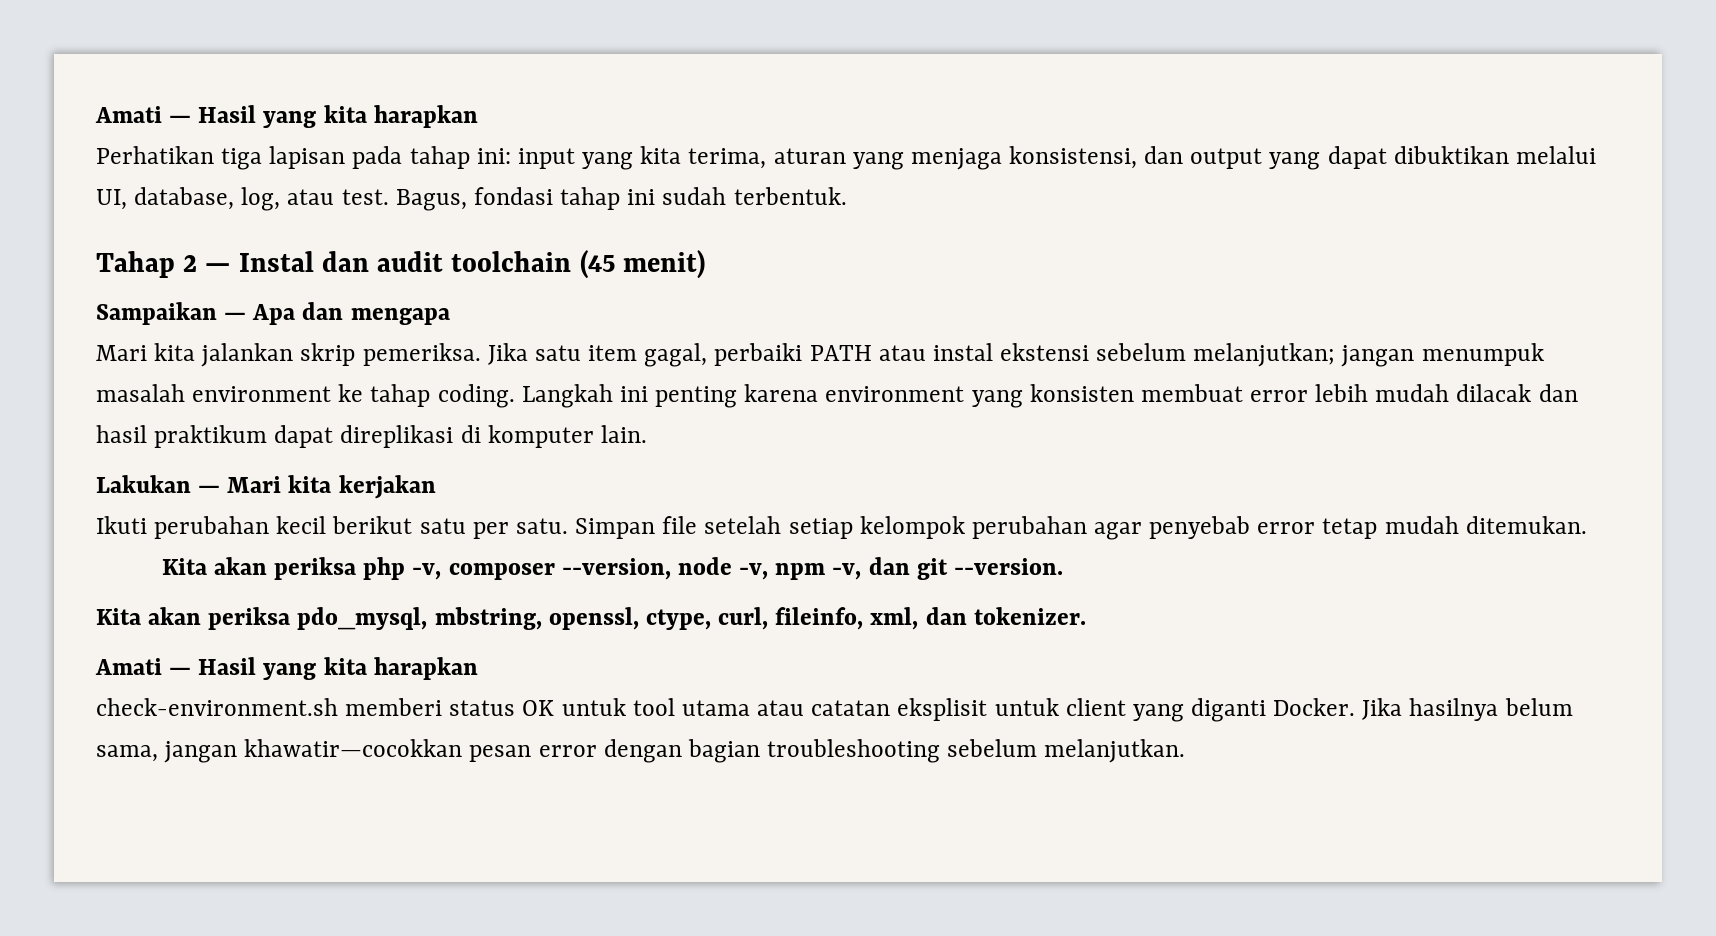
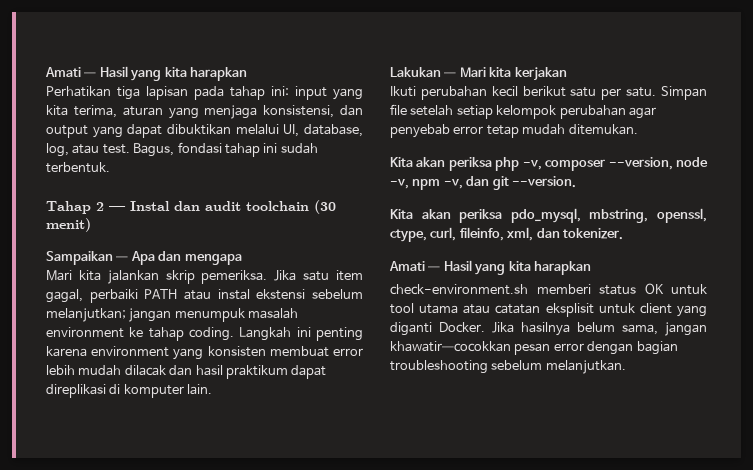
- Tahap 2 — Instal dan audit toolchain (45 menit)
+ Tahap 2 — Instal dan audit toolchain (30 menit)

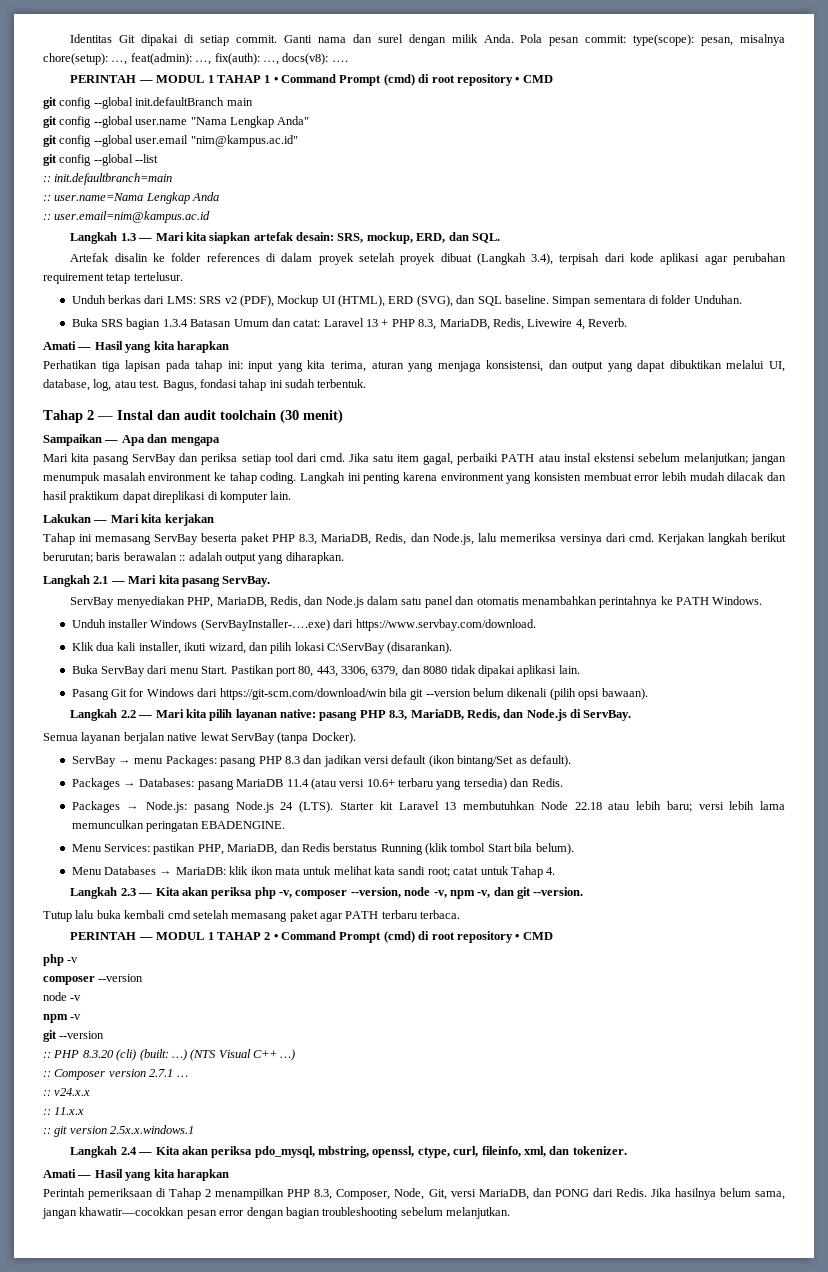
+ Identitas Git dipakai di setiap commit. Ganti nama dan surel dengan milik Anda. Pola pesan commit: type(scope): pesan, misalnya chore(setup): …, feat(admin): …, fix(auth): …, docs(v8): ….
+ PERINTAH — MODUL 1 TAHAP 1 • Command Prompt (cmd) di root repository • CMD
+ git config --global init.defaultBranch main
+ git config --global user.name "Nama Lengkap Anda"
+ git config --global user.email "nim@kampus.ac.id"
+ git config --global --list
+ :: init.defaultbranch=main
+ :: user.name=Nama Lengkap Anda
+ :: user.email=nim@kampus.ac.id
+ Langkah 1.3 — Mari kita siapkan artefak desain: SRS, mockup, ERD, dan SQL.
+ Artefak disalin ke folder references di dalam proyek setelah proyek dibuat (Langkah 3.4), terpisah dari kode aplikasi agar perubahan requirement tetap tertelusur.
+ Unduh berkas dari LMS: SRS v2 (PDF), Mockup UI (HTML), ERD (SVG), dan SQL baseline. Simpan sementara di folder Unduhan.
+ Buka SRS bagian 1.3.4 Batasan Umum dan catat: Laravel 13 + PHP 8.3, MariaDB, Redis, Livewire 4, Reverb.
- Mari kita jalankan skrip pemeriksa.
+ Mari kita pasang ServBay dan periksa setiap tool dari cmd.
- Ikuti perubahan kecil berikut satu per satu. Simpan file setelah setiap kelompok perubahan agar penyebab error tetap mudah ditemukan.
- Kita akan periksa php -v, composer --version, node -v, npm -v, dan git --version.
+ Tahap ini memasang ServBay beserta paket PHP 8.3, MariaDB, Redis, dan Node.js, lalu memeriksa versinya dari cmd. Kerjakan langkah berikut berurutan; baris berawalan :: adalah output yang diharapkan.
+ Langkah 2.1 — Mari kita pasang ServBay.
+ ServBay menyediakan PHP, MariaDB, Redis, dan Node.js dalam satu panel dan otomatis menambahkan perintahnya ke PATH Windows.
+ Unduh installer Windows (ServBayInstaller-….exe) dari https://www.servbay.com/download.
+ Klik dua kali installer, ikuti wizard, dan pilih lokasi C:\ServBay (disarankan).
+ Buka ServBay dari menu Start. Pastikan port 80, 443, 3306, 6379, dan 8080 tidak dipakai aplikasi lain.
+ Pasang Git for Windows dari https://git-scm.com/download/win bila git --version belum dikenali (pilih opsi bawaan).
+ Langkah 2.2 — Mari kita pilih layanan native: pasang PHP 8.3, MariaDB, Redis, dan Node.js di ServBay.
+ Semua layanan berjalan native lewat ServBay (tanpa Docker).
+ ServBay → menu Packages: pasang PHP 8.3 dan jadikan versi default (ikon bintang/Set as default).
+ Packages → Databases: pasang MariaDB 11.4 (atau versi 10.6+ terbaru yang tersedia) dan Redis.
+ Packages → Node.js: pasang Node.js 24 (LTS). Starter kit Laravel 13 membutuhkan Node 22.18 atau lebih baru; versi lebih lama memunculkan peringatan EBADENGINE.
+ Menu Services: pastikan PHP, MariaDB, dan Redis berstatus Running (klik tombol Start bila belum).
+ Menu Databases → MariaDB: klik ikon mata untuk melihat kata sandi root; catat untuk Tahap 4.
+ Langkah 2.3 — Kita akan periksa php -v, composer --version, node -v, npm -v, dan git --version.
- Kita akan periksa pdo_mysql, mbstring, openssl, ctype, curl, fileinfo, xml, dan tokenizer.
+ Tutup lalu buka kembali cmd setelah memasang paket agar PATH terbaru terbaca.
+ PERINTAH — MODUL 1 TAHAP 2 • Command Prompt (cmd) di root repository • CMD
+ php -v
+ composer --version
+ node -v
+ npm -v
+ git --version
+ :: PHP 8.3.20 (cli) (built: …) (NTS Visual C++ …)
+ :: Composer version 2.7.1 …
+ :: v24.x.x
+ :: 11.x.x
+ :: git version 2.5x.x.windows.1
+ Langkah 2.4 — Kita akan periksa pdo_mysql, mbstring, openssl, ctype, curl, fileinfo, xml, dan tokenizer.
- check-environment.sh memberi status OK untuk tool utama atau catatan eksplisit untuk client yang diganti Docker.
+ Perintah pemeriksaan di Tahap 2 menampilkan PHP 8.3, Composer, Node, Git, versi MariaDB, dan PONG dari Redis.

